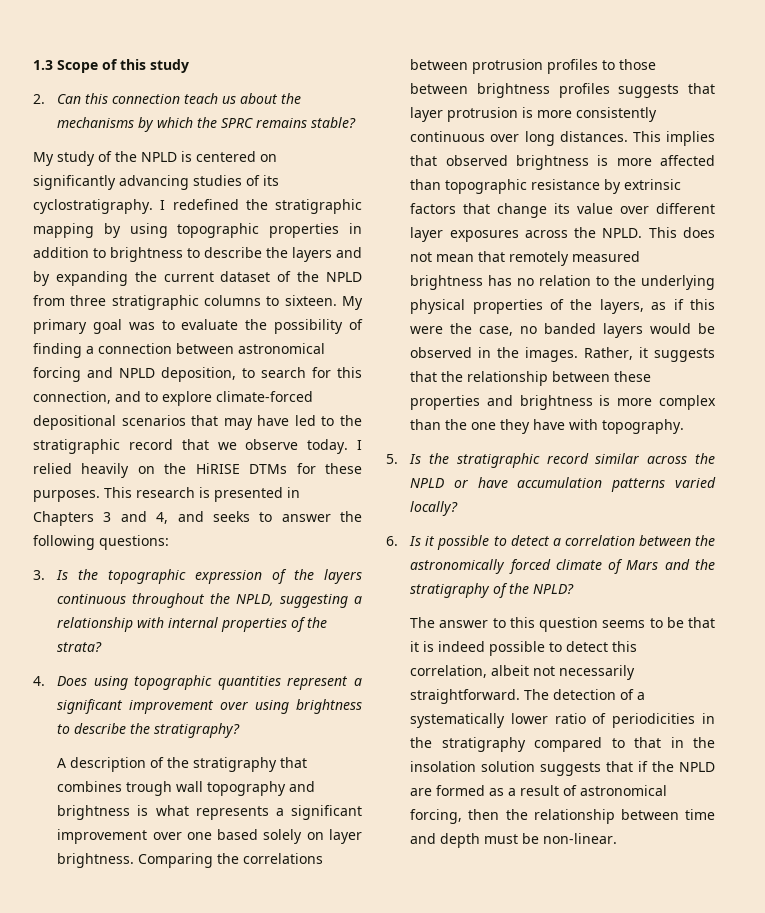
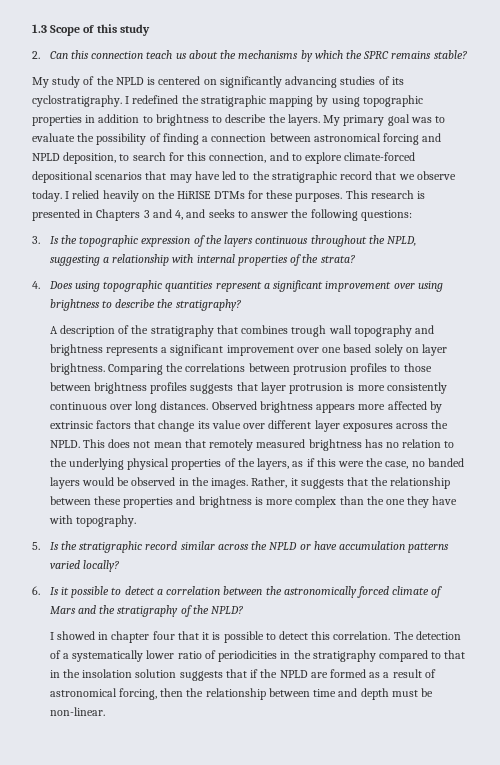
- I redefined the stratigraphic mapping by using topographic properties in addition to brightness to describe the layers and by expanding the current dataset of the NPLD from three stratigraphic columns to sixteen.
+ I redefined the stratigraphic mapping by using topographic properties in addition to brightness to describe the layers.
- A description of the stratigraphy that combines trough wall topography and brightness is what represents a significant improvement over one based solely on layer brightness.
+ A description of the stratigraphy that combines trough wall topography and brightness represents a significant improvement over one based solely on layer brightness.
- This implies that observed brightness is more affected than topographic resistance by extrinsic factors that change its value over different layer exposures across the NPLD.
+ Observed brightness appears more affected by extrinsic factors that change its value over different layer exposures across the NPLD.
- The answer to this question seems to be that it is indeed possible to detect this correlation, albeit not necessarily straightforward.
+ I showed in chapter four that it is possible to detect this correlation.

